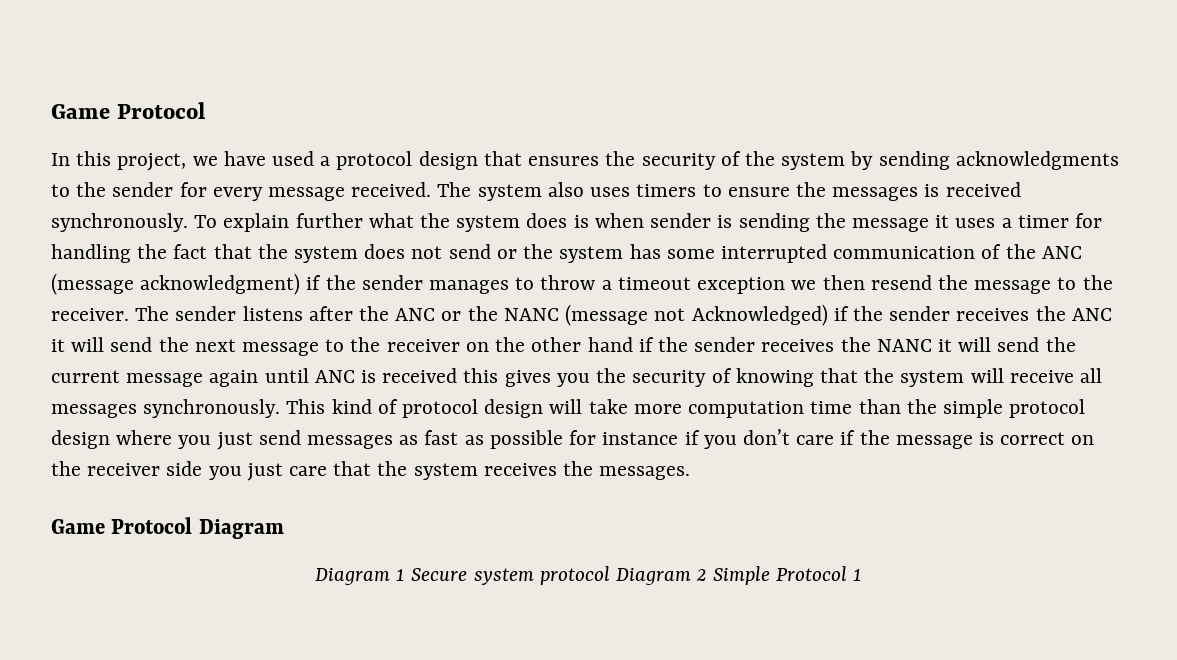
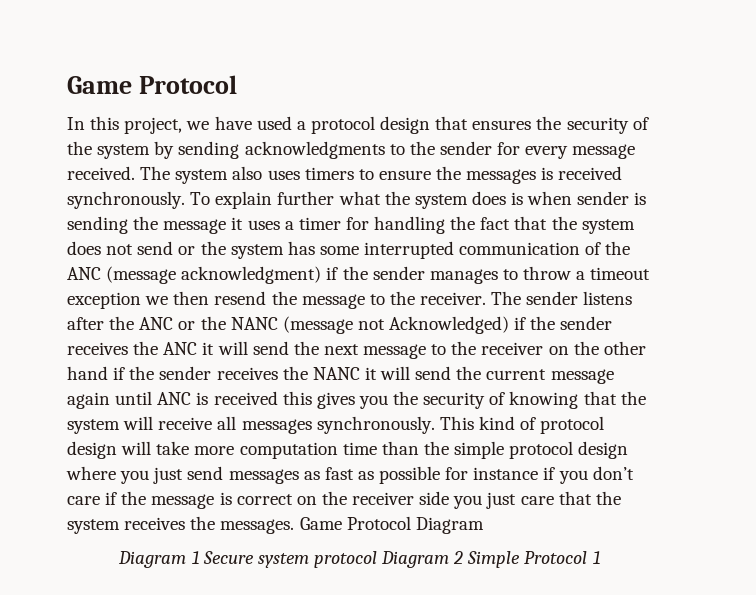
- This kind of protocol design will take more computation time than the simple protocol design where you just send messages as fast as possible for instance if you don’t care if the message is correct on the receiver side you just care that the system receives the messages.
- Game Protocol Diagram
+ This kind of protocol design will take more computation time than the simple protocol design where you just send messages as fast as possible for instance if you don’t care if the message is correct on the receiver side you just care that the system receives the messages. Game Protocol Diagram

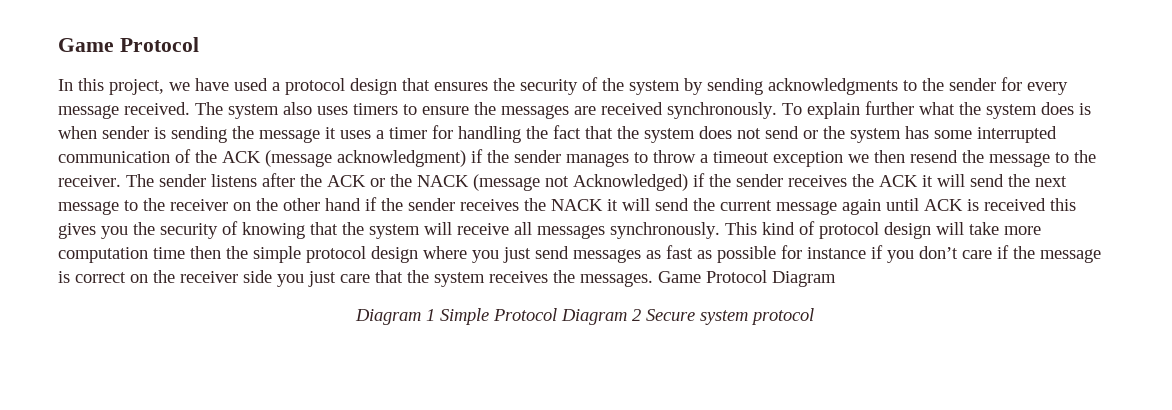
- The system also uses timers to ensure the messages is received synchronously.
+ The system also uses timers to ensure the messages are received synchronously.
- To explain further what the system does is when sender is sending the message it uses a timer for handling the fact that the system does not send or the system has some interrupted communication of the ANC (message acknowledgment) if the sender manages to throw a timeout exception we then resend the message to the receiver.
+ To explain further what the system does is when sender is sending the message it uses a timer for handling the fact that the system does not send or the system has some interrupted communication of the ACK (message acknowledgment) if the sender manages to throw a timeout exception we then resend the message to the receiver.
- The sender listens after the ANC or the NANC (message not Acknowledged) if the sender receives the ANC it will send the next message to the receiver on the other hand if the sender receives the NANC it will send the current message again until ANC is received this gives you the security of knowing that the system will receive all messages synchronously.
+ The sender listens after the ACK or the NACK (message not Acknowledged) if the sender receives the ACK it will send the next message to the receiver on the other hand if the sender receives the NACK it will send the current message again until ACK is received this gives you the security of knowing that the system will receive all messages synchronously.
- This kind of protocol design will take more computation time than the simple protocol design where you just send messages as fast as possible for instance if you don’t care if the message is correct on the receiver side you just care that the system receives the messages.
+ This kind of protocol design will take more computation time then the simple protocol design where you just send messages as fast as possible for instance if you don’t care if the message is correct on the receiver side you just care that the system receives the messages.
- Diagram 1 Secure system protocol Diagram 2 Simple Protocol 1
+ Diagram 1 Simple Protocol Diagram 2 Secure system protocol

